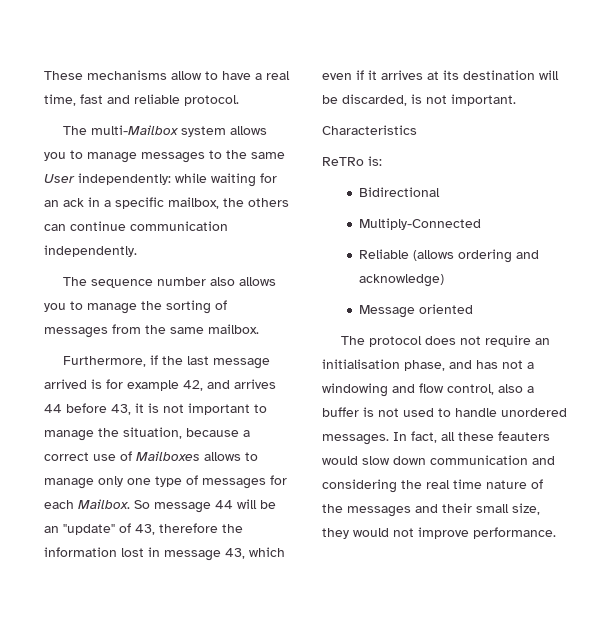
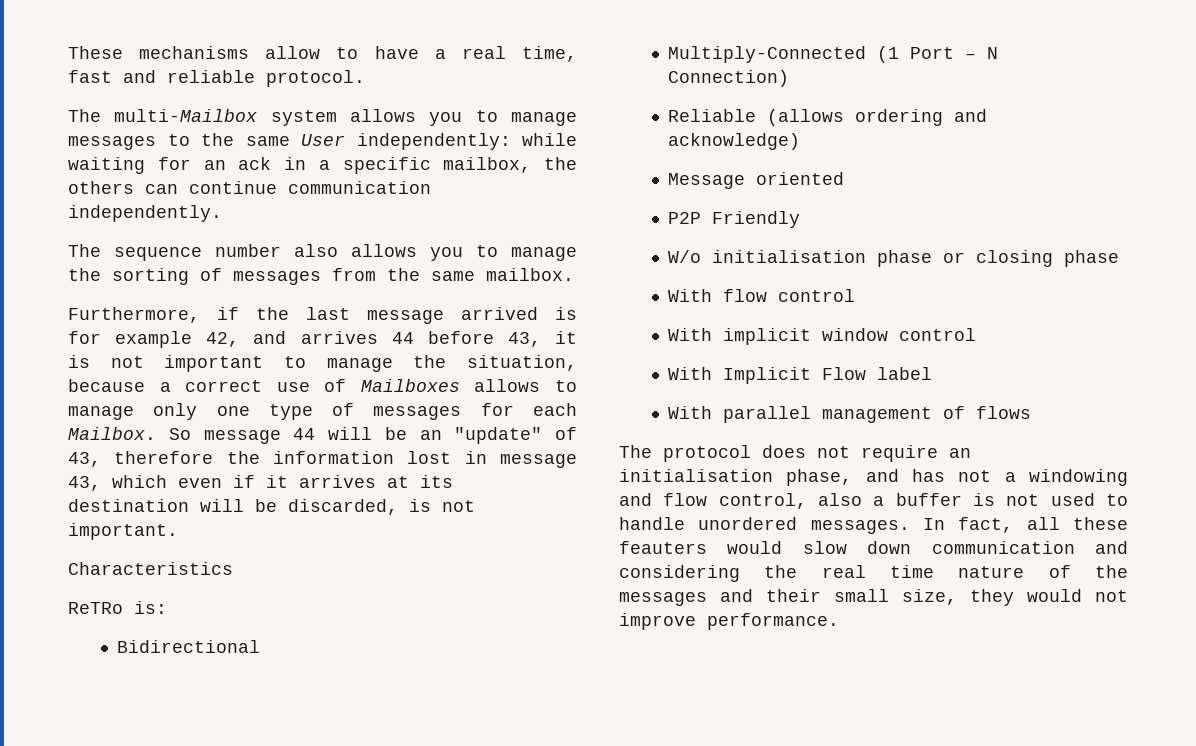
- Multiply-Connected
+ Multiply-Connected (1 Port – N Connection)
+ P2P Friendly
+ W/o initialisation phase or closing phase
+ With flow control
+ With implicit window control
+ With Implicit Flow label
+ With parallel management of flows

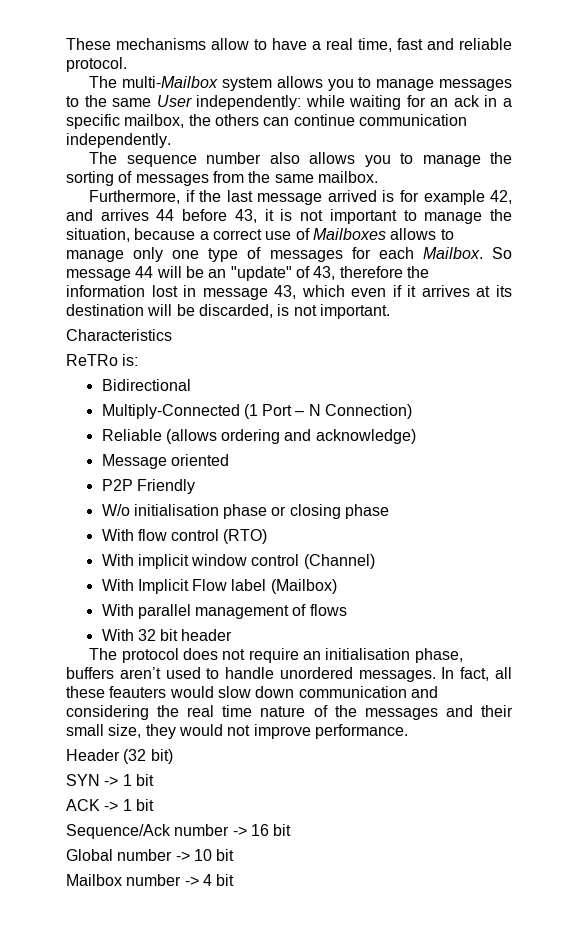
- With flow control
+ With flow control (RTO)
- With implicit window control
+ With implicit window control (Channel)
- With Implicit Flow label
+ With Implicit Flow label (Mailbox)
+ With 32 bit header
- The protocol does not require an initialisation phase, and has not a windowing and flow control, also a buffer is not used to handle unordered messages.
+ The protocol does not require an initialisation phase, buffers aren’t used to handle unordered messages.
+ Header (32 bit)
+ SYN -> 1 bit
+ ACK -> 1 bit
+ Sequence/Ack number -> 16 bit
+ Global number -> 10 bit
+ Mailbox number -> 4 bit

